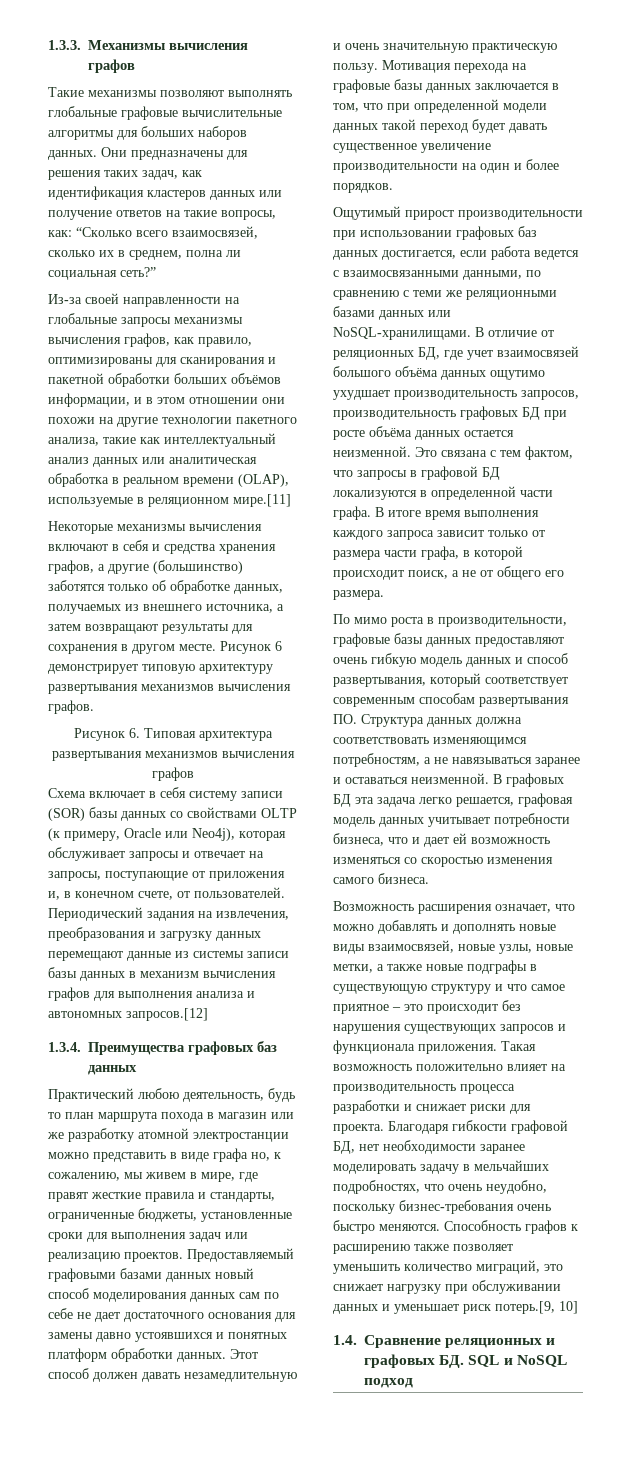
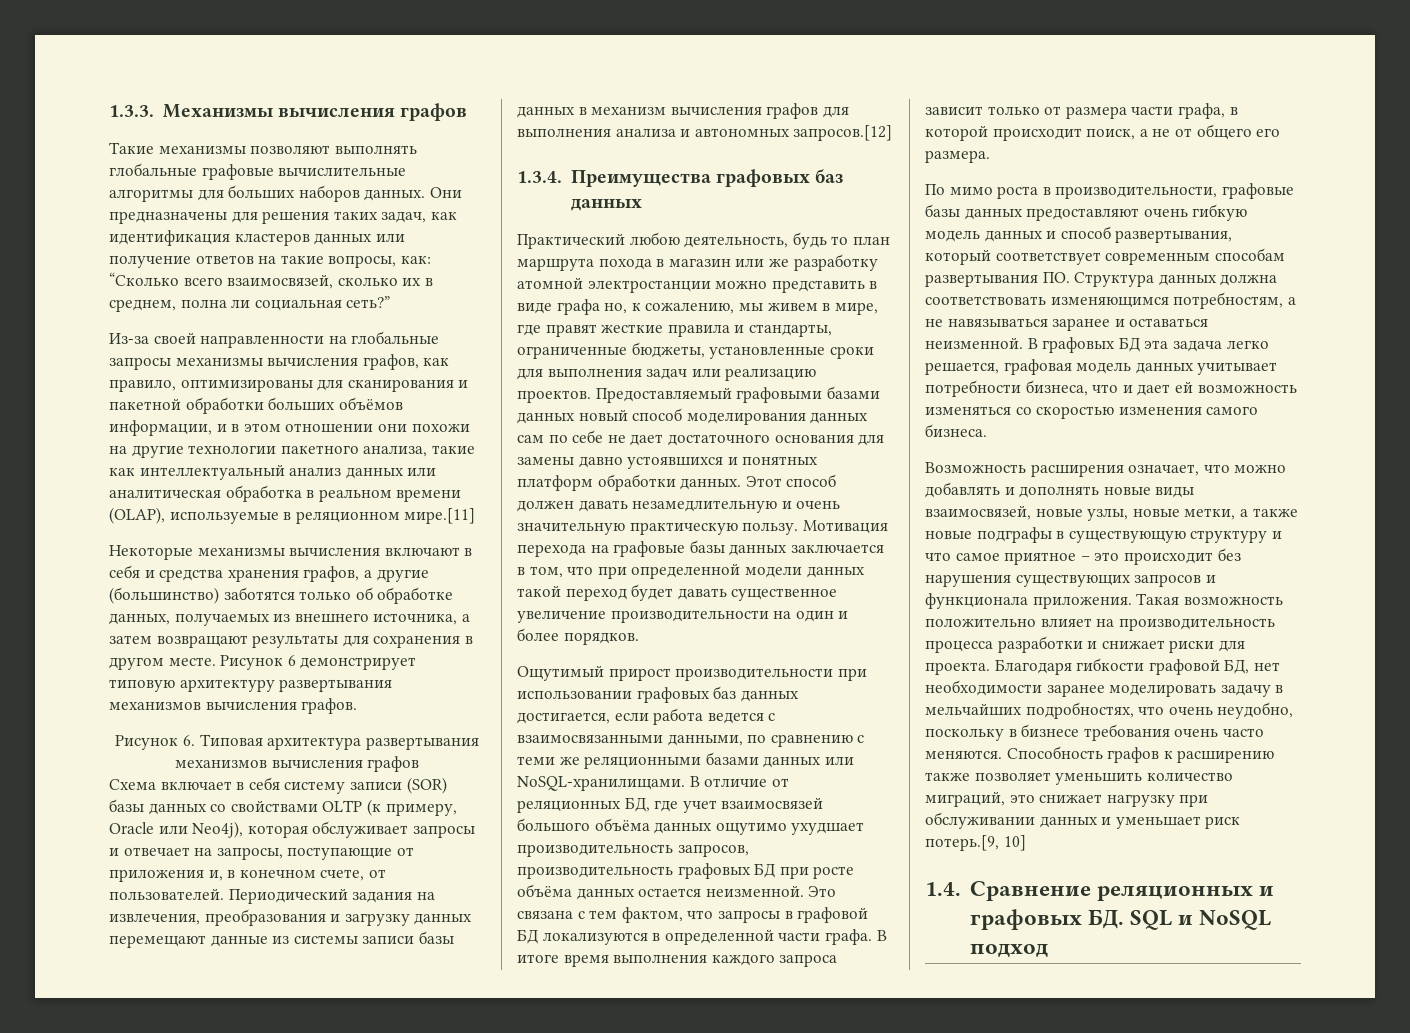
- Благодаря гибкости графовой БД, нет необходимости заранее моделировать задачу в мельчайших подробностях, что очень неудобно, поскольку бизнес-требования очень быстро меняются.
+ Благодаря гибкости графовой БД, нет необходимости заранее моделировать задачу в мельчайших подробностях, что очень неудобно, поскольку в бизнесе требования очень часто меняются.

